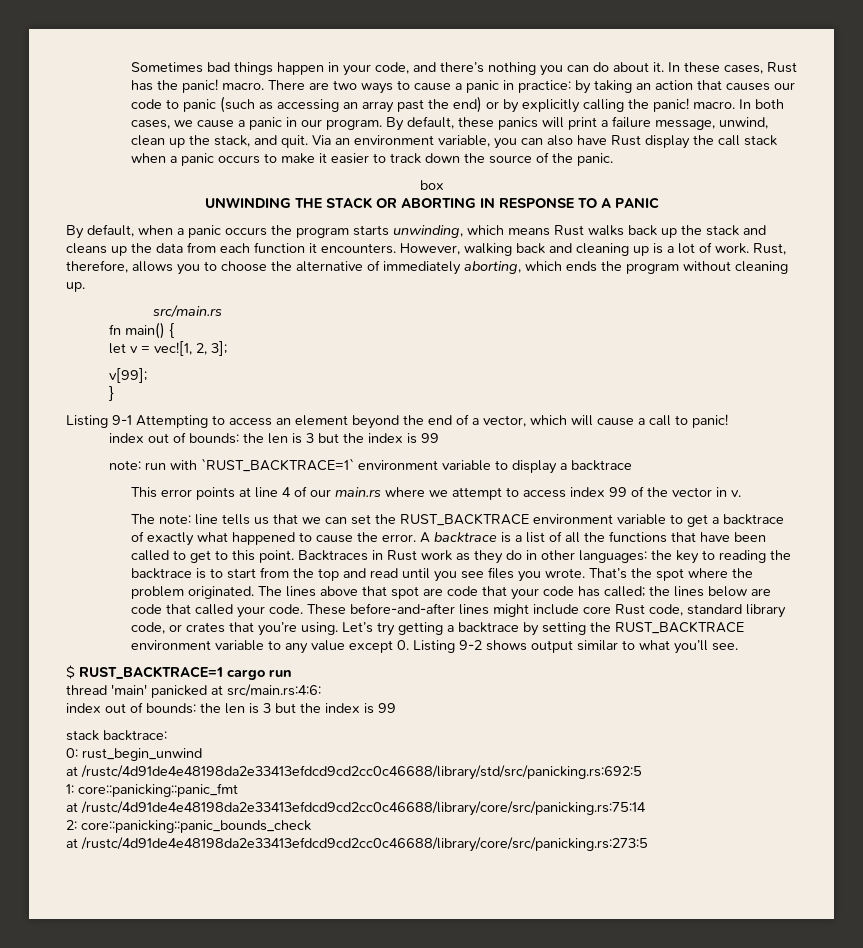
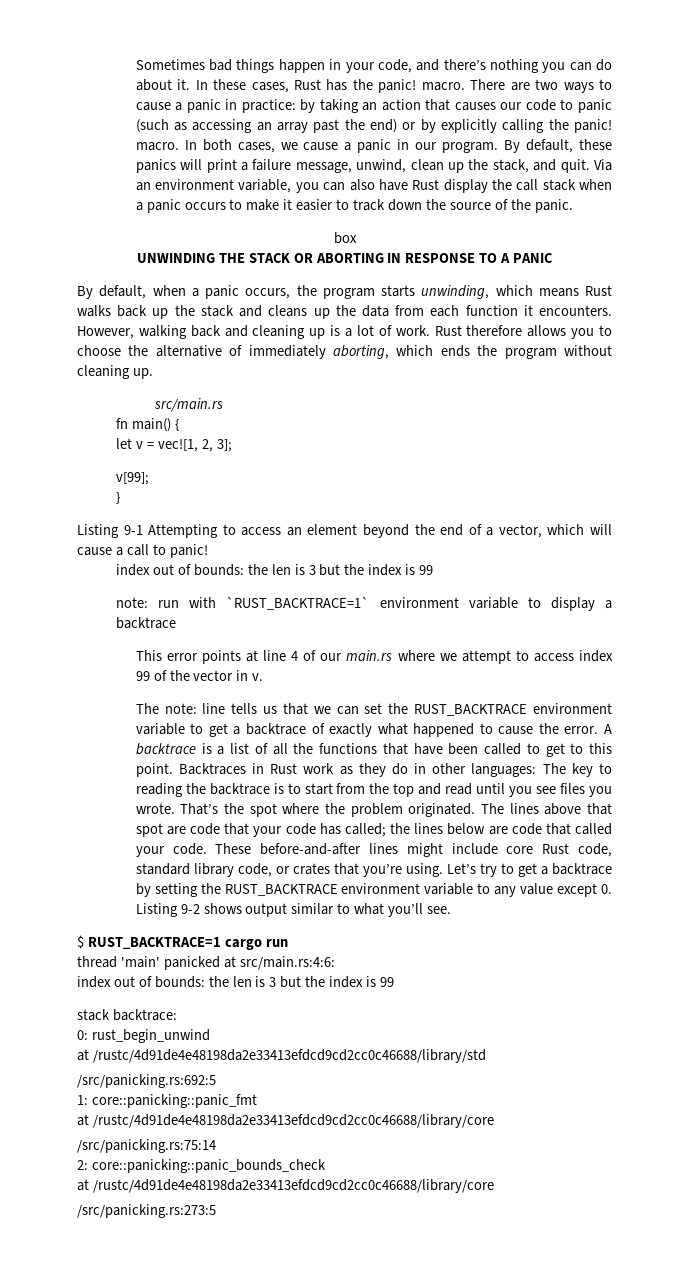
- By default, when a panic occurs the program starts unwinding, which means Rust walks back up the stack and cleans up the data from each function it encounters.
+ By default, when a panic occurs, the program starts unwinding, which means Rust walks back up the stack and cleans up the data from each function it encounters.
- Rust, therefore, allows you to choose the alternative of immediately aborting, which ends the program without cleaning up.
+ Rust therefore allows you to choose the alternative of immediately aborting, which ends the program without cleaning up.
- Backtraces in Rust work as they do in other languages: the key to reading the backtrace is to start from the top and read until you see files you wrote.
+ Backtraces in Rust work as they do in other languages: The key to reading the backtrace is to start from the top and read until you see files you wrote.
- Let’s try getting a backtrace by setting the RUST_BACKTRACE environment variable to any value except 0. Listing 9-2 shows output similar to what you’ll see.
+ Let’s try to get a backtrace by setting the RUST_BACKTRACE environment variable to any value except 0. Listing 9-2 shows output similar to what you’ll see.
- at /rustc/4d91de4e48198da2e33413efdcd9cd2cc0c46688/library/std/src/panicking.rs:692:5
+ at /rustc/4d91de4e48198da2e33413efdcd9cd2cc0c46688/library/std
+ /src/panicking.rs:692:5
  1: core::panicking::panic_fmt
- at /rustc/4d91de4e48198da2e33413efdcd9cd2cc0c46688/library/core/src/panicking.rs:75:14
+ at /rustc/4d91de4e48198da2e33413efdcd9cd2cc0c46688/library/core
+ /src/panicking.rs:75:14
  2: core::panicking::panic_bounds_check
- at /rustc/4d91de4e48198da2e33413efdcd9cd2cc0c46688/library/core/src/panicking.rs:273:5
+ at /rustc/4d91de4e48198da2e33413efdcd9cd2cc0c46688/library/core
+ /src/panicking.rs:273:5

